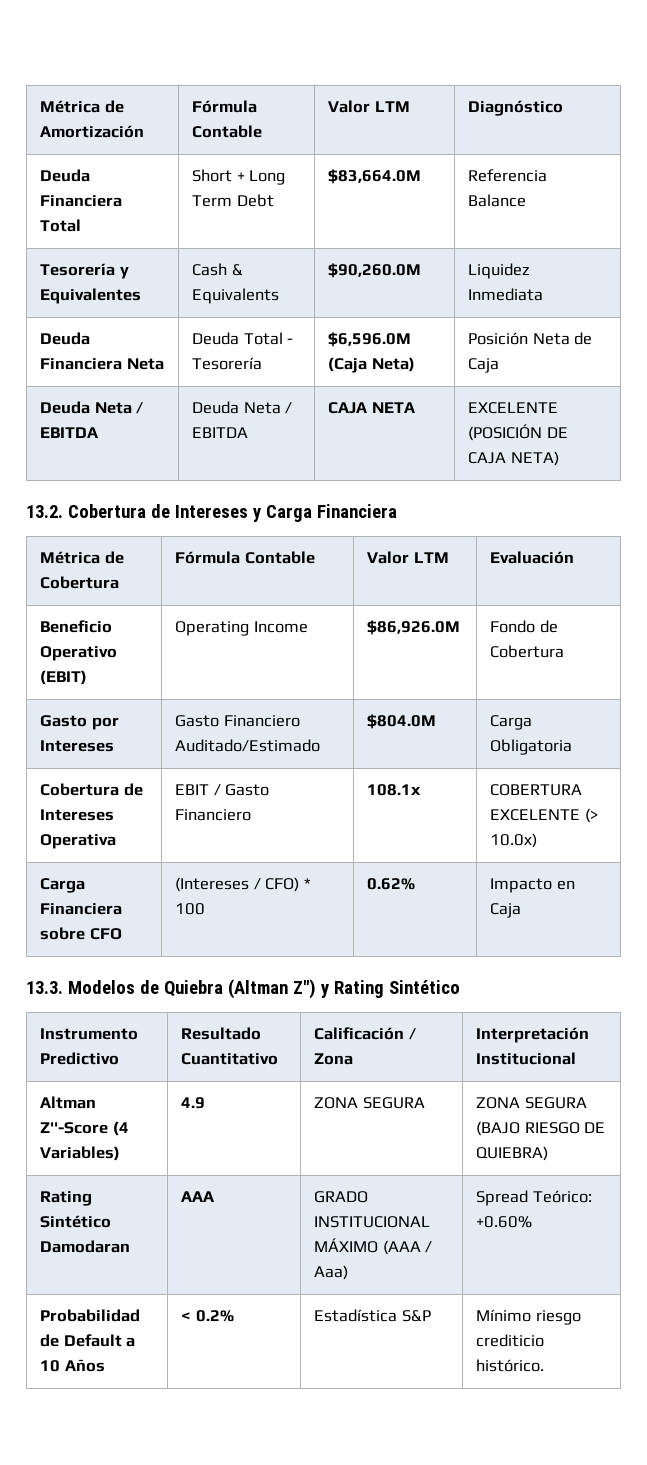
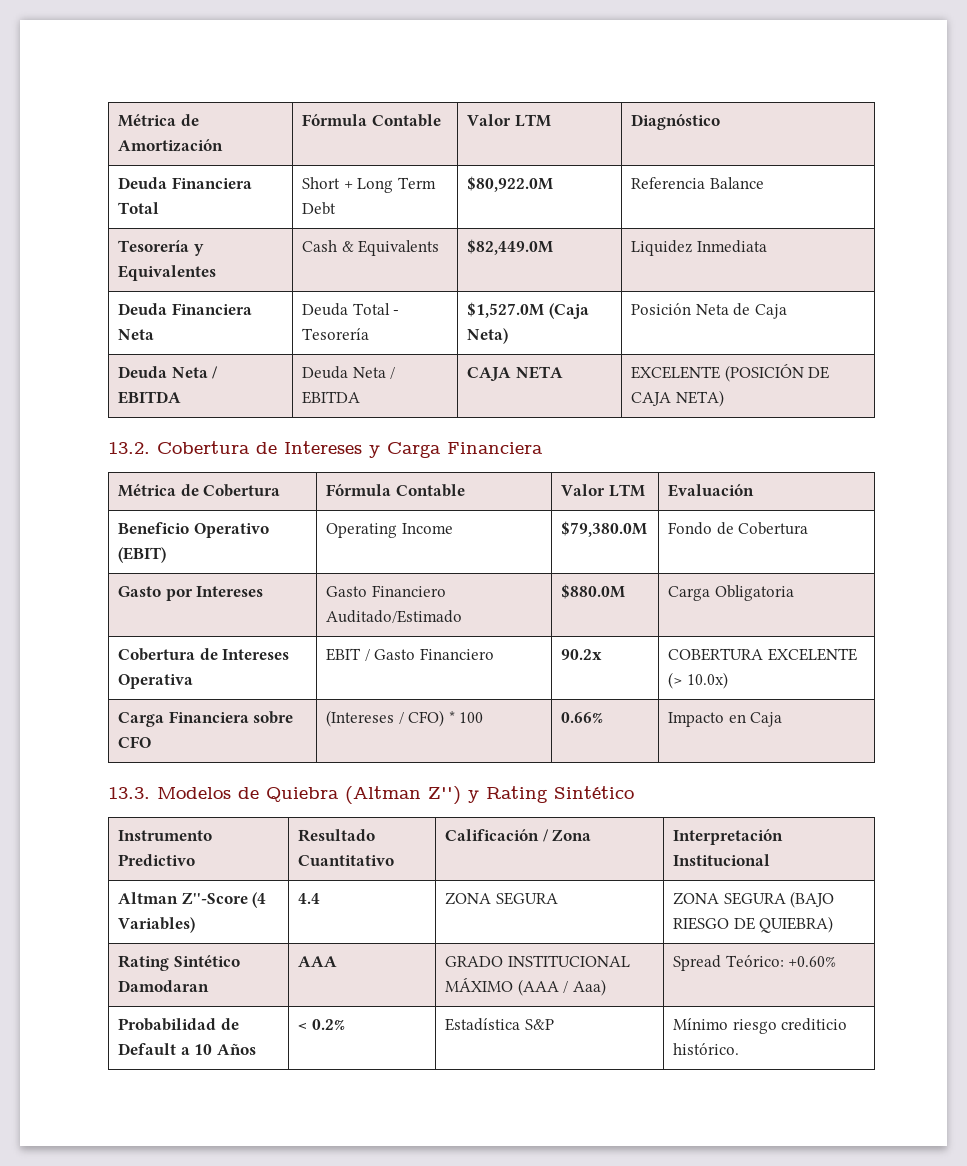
- Deuda Financiera Total | Short + Long Term Debt | $83,664.0M | Referencia Balance
+ Deuda Financiera Total | Short + Long Term Debt | $80,922.0M | Referencia Balance
- Tesorería y Equivalentes | Cash & Equivalents | $90,260.0M | Liquidez Inmediata
+ Tesorería y Equivalentes | Cash & Equivalents | $82,449.0M | Liquidez Inmediata
- Deuda Financiera Neta | Deuda Total - Tesorería | $6,596.0M (Caja Neta) | Posición Neta de Caja
+ Deuda Financiera Neta | Deuda Total - Tesorería | $1,527.0M (Caja Neta) | Posición Neta de Caja
- Beneficio Operativo (EBIT) | Operating Income | $86,926.0M | Fondo de Cobertura
+ Beneficio Operativo (EBIT) | Operating Income | $79,380.0M | Fondo de Cobertura
- Gasto por Intereses | Gasto Financiero Auditado/Estimado | $804.0M | Carga Obligatoria
+ Gasto por Intereses | Gasto Financiero Auditado/Estimado | $880.0M | Carga Obligatoria
- Cobertura de Intereses Operativa | EBIT / Gasto Financiero | 108.1x | COBERTURA EXCELENTE (> 10.0x)
+ Cobertura de Intereses Operativa | EBIT / Gasto Financiero | 90.2x | COBERTURA EXCELENTE (> 10.0x)
- Carga Financiera sobre CFO | (Intereses / CFO) * 100 | 0.62% | Impacto en Caja
+ Carga Financiera sobre CFO | (Intereses / CFO) * 100 | 0.66% | Impacto en Caja
- Altman Z''-Score (4 Variables) | 4.9 | ZONA SEGURA | ZONA SEGURA (BAJO RIESGO DE QUIEBRA)
+ Altman Z''-Score (4 Variables) | 4.4 | ZONA SEGURA | ZONA SEGURA (BAJO RIESGO DE QUIEBRA)

